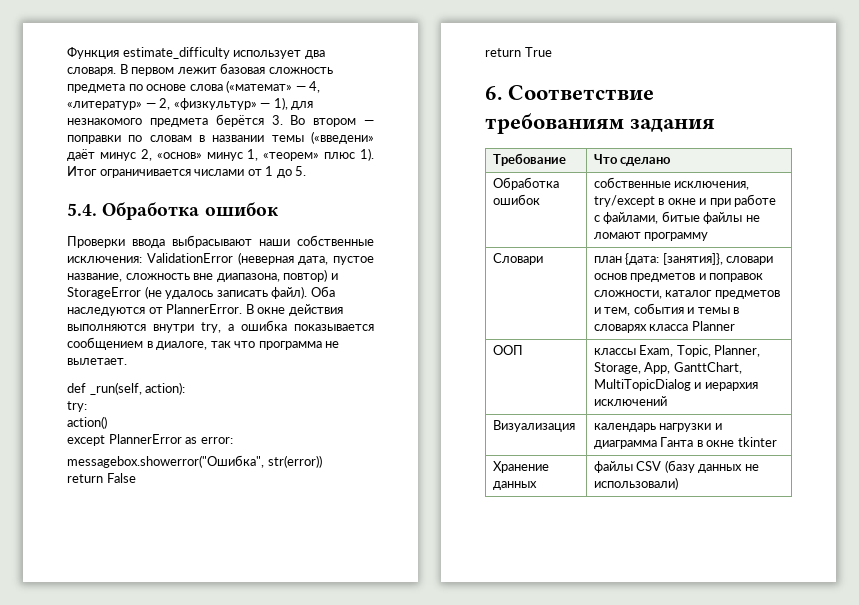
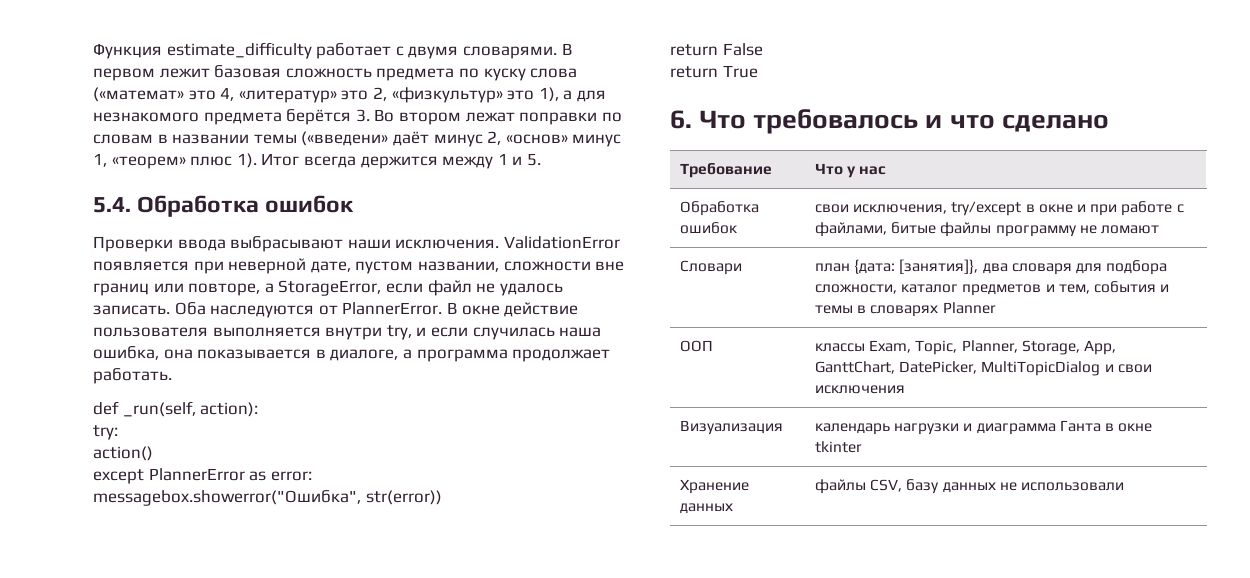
- Функция estimate_difficulty использует два словаря.
+ Функция estimate_difficulty работает с двумя словарями.
- В первом лежит базовая сложность предмета по основе слова («математ» — 4, «литератур» — 2, «физкультур» — 1), для незнакомого предмета берётся 3. Во втором — поправки по словам в названии темы («введени» даёт минус 2, «основ» минус 1, «теорем» плюс 1).
+ В первом лежит базовая сложность предмета по куску слова («математ» это 4, «литератур» это 2, «физкультур» это 1), а для незнакомого предмета берётся 3. Во втором лежат поправки по словам в названии темы («введени» даёт минус 2, «основ» минус 1, «теорем» плюс 1).
- Итог ограничивается числами от 1 до 5.
+ Итог всегда держится между 1 и 5.
- Проверки ввода выбрасывают наши собственные исключения: ValidationError (неверная дата, пустое название, сложность вне диапазона, повтор) и StorageError (не удалось записать файл).
+ Проверки ввода выбрасывают наши исключения. ValidationError появляется при неверной дате, пустом названии, сложности вне границ или повторе, а StorageError, если файл не удалось записать.
- В окне действия выполняются внутри try, а ошибка показывается сообщением в диалоге, так что программа не вылетает.
+ В окне действие пользователя выполняется внутри try, и если случилась наша ошибка, она показывается в диалоге, а программа продолжает работать.
- 6. Соответствие требованиям задания
+ 6. Что требовалось и что сделано
- Требование | Что сделано
+ Требование | Что у нас
- Обработка ошибок | собственные исключения, try/except в окне и при работе с файлами, битые файлы не ломают программу
+ Обработка ошибок | свои исключения, try/except в окне и при работе с файлами, битые файлы программу не ломают
- Словари | план {дата: [занятия]}, словари основ предметов и поправок сложности, каталог предметов и тем, события и темы в словарях класса Planner
+ Словари | план {дата: [занятия]}, два словаря для подбора сложности, каталог предметов и тем, события и темы в словарях Planner
- ООП | классы Exam, Topic, Planner, Storage, App, GanttChart, MultiTopicDialog и иерархия исключений
+ ООП | классы Exam, Topic, Planner, Storage, App, GanttChart, DatePicker, MultiTopicDialog и свои исключения
- Хранение данных | файлы CSV (базу данных не использовали)
+ Хранение данных | файлы CSV, базу данных не использовали

